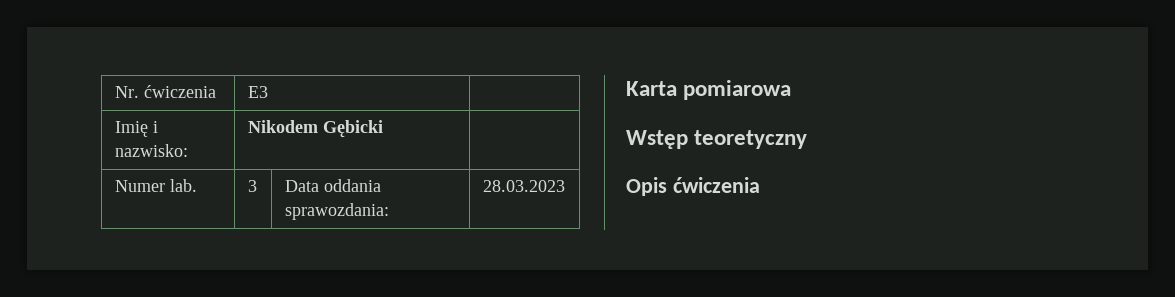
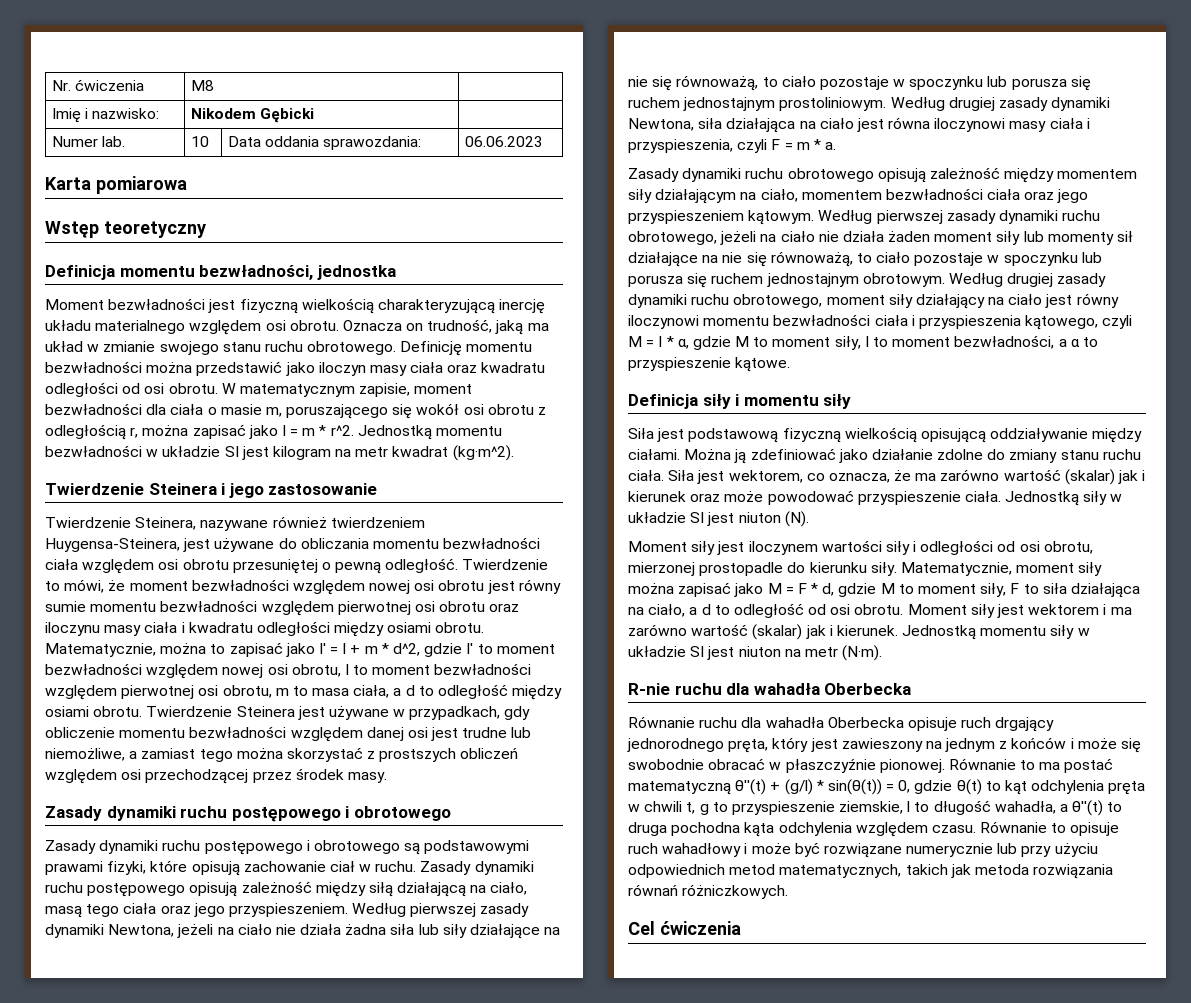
- Nr. ćwiczenia | E3 |
+ Nr. ćwiczenia | M8 |
- Numer lab. | 3 | Data oddania sprawozdania: | 28.03.2023
+ Numer lab. | 10 | Data oddania sprawozdania: | 06.06.2023
- Opis ćwiczenia
+ Definicja momentu bezwładności, jednostka
+ Moment bezwładności jest fizyczną wielkością charakteryzującą inercję układu materialnego względem osi obrotu. Oznacza on trudność, jaką ma układ w zmianie swojego stanu ruchu obrotowego. Definicję momentu bezwładności można przedstawić jako iloczyn masy ciała oraz kwadratu odległości od osi obrotu. W matematycznym zapisie, moment bezwładności dla ciała o masie m, poruszającego się wokół osi obrotu z odległością r, można zapisać jako I = m * r^2. Jednostką momentu bezwładności w układzie SI jest kilogram na metr kwadrat (kg·m^2).
+ Twierdzenie Steinera i jego zastosowanie
+ Twierdzenie Steinera, nazywane również twierdzeniem Huygensa-Steinera, jest używane do obliczania momentu bezwładności ciała względem osi obrotu przesuniętej o pewną odległość. Twierdzenie to mówi, że moment bezwładności względem nowej osi obrotu jest równy sumie momentu bezwładności względem pierwotnej osi obrotu oraz iloczynu masy ciała i kwadratu odległości między osiami obrotu. Matematycznie, można to zapisać jako I' = I + m * d^2, gdzie I' to moment bezwładności względem nowej osi obrotu, I to moment bezwładności względem pierwotnej osi obrotu, m to masa ciała, a d to odległość między osiami obrotu. Twierdzenie Steinera jest używane w przypadkach, gdy obliczenie momentu bezwładności względem danej osi jest trudne lub niemożliwe, a zamiast tego można skorzystać z prostszych obliczeń względem osi przechodzącej przez środek masy.
+ Zasady dynamiki ruchu postępowego i obrotowego
+ Zasady dynamiki ruchu postępowego i obrotowego są podstawowymi prawami fizyki, które opisują zachowanie ciał w ruchu. Zasady dynamiki ruchu postępowego opisują zależność między siłą działającą na ciało, masą tego ciała oraz jego przyspieszeniem. Według pierwszej zasady dynamiki Newtona, jeżeli na ciało nie działa żadna siła lub siły działające na nie się równoważą, to ciało pozostaje w spoczynku lub porusza się ruchem jednostajnym prostoliniowym. Według drugiej zasady dynamiki Newtona, siła działająca na ciało jest równa iloczynowi masy ciała i przyspieszenia, czyli F = m * a.
+ Zasady dynamiki ruchu obrotowego opisują zależność między momentem siły działającym na ciało, momentem bezwładności ciała oraz jego przyspieszeniem kątowym. Według pierwszej zasady dynamiki ruchu obrotowego, jeżeli na ciało nie działa żaden moment siły lub momenty sił działające na nie się równoważą, to ciało pozostaje w spoczynku lub porusza się ruchem jednostajnym obrotowym. Według drugiej zasady dynamiki ruchu obrotowego, moment siły działający na ciało jest równy iloczynowi momentu bezwładności ciała i przyspieszenia kątowego, czyli M = I * α, gdzie M to moment siły, I to moment bezwładności, a α to przyspieszenie kątowe.
+ Definicja siły i momentu siły
+ Siła jest podstawową fizyczną wielkością opisującą oddziaływanie między ciałami. Można ją zdefiniować jako działanie zdolne do zmiany stanu ruchu ciała. Siła jest wektorem, co oznacza, że ma zarówno wartość (skalar) jak i kierunek oraz może powodować przyspieszenie ciała. Jednostką siły w układzie SI jest niuton (N).
+ Moment siły jest iloczynem wartości siły i odległości od osi obrotu, mierzonej prostopadle do kierunku siły. Matematycznie, moment siły można zapisać jako M = F * d, gdzie M to moment siły, F to siła działająca na ciało, a d to odległość od osi obrotu. Moment siły jest wektorem i ma zarówno wartość (skalar) jak i kierunek. Jednostką momentu siły w układzie SI jest niuton na metr (N·m).
+ R-nie ruchu dla wahadła Oberbecka
+ Równanie ruchu dla wahadła Oberbecka opisuje ruch drgający jednorodnego pręta, który jest zawieszony na jednym z końców i może się swobodnie obracać w płaszczyźnie pionowej. Równanie to ma postać matematyczną θ''(t) + (g/l) * sin(θ(t)) = 0, gdzie θ(t) to kąt odchylenia pręta w chwili t, g to przyspieszenie ziemskie, l to długość wahadła, a θ''(t) to druga pochodna kąta odchylenia względem czasu. Równanie to opisuje ruch wahadłowy i może być rozwiązane numerycznie lub przy użyciu odpowiednich metod matematycznych, takich jak metoda rozwiązania równań różniczkowych.
+ Cel ćwiczenia

